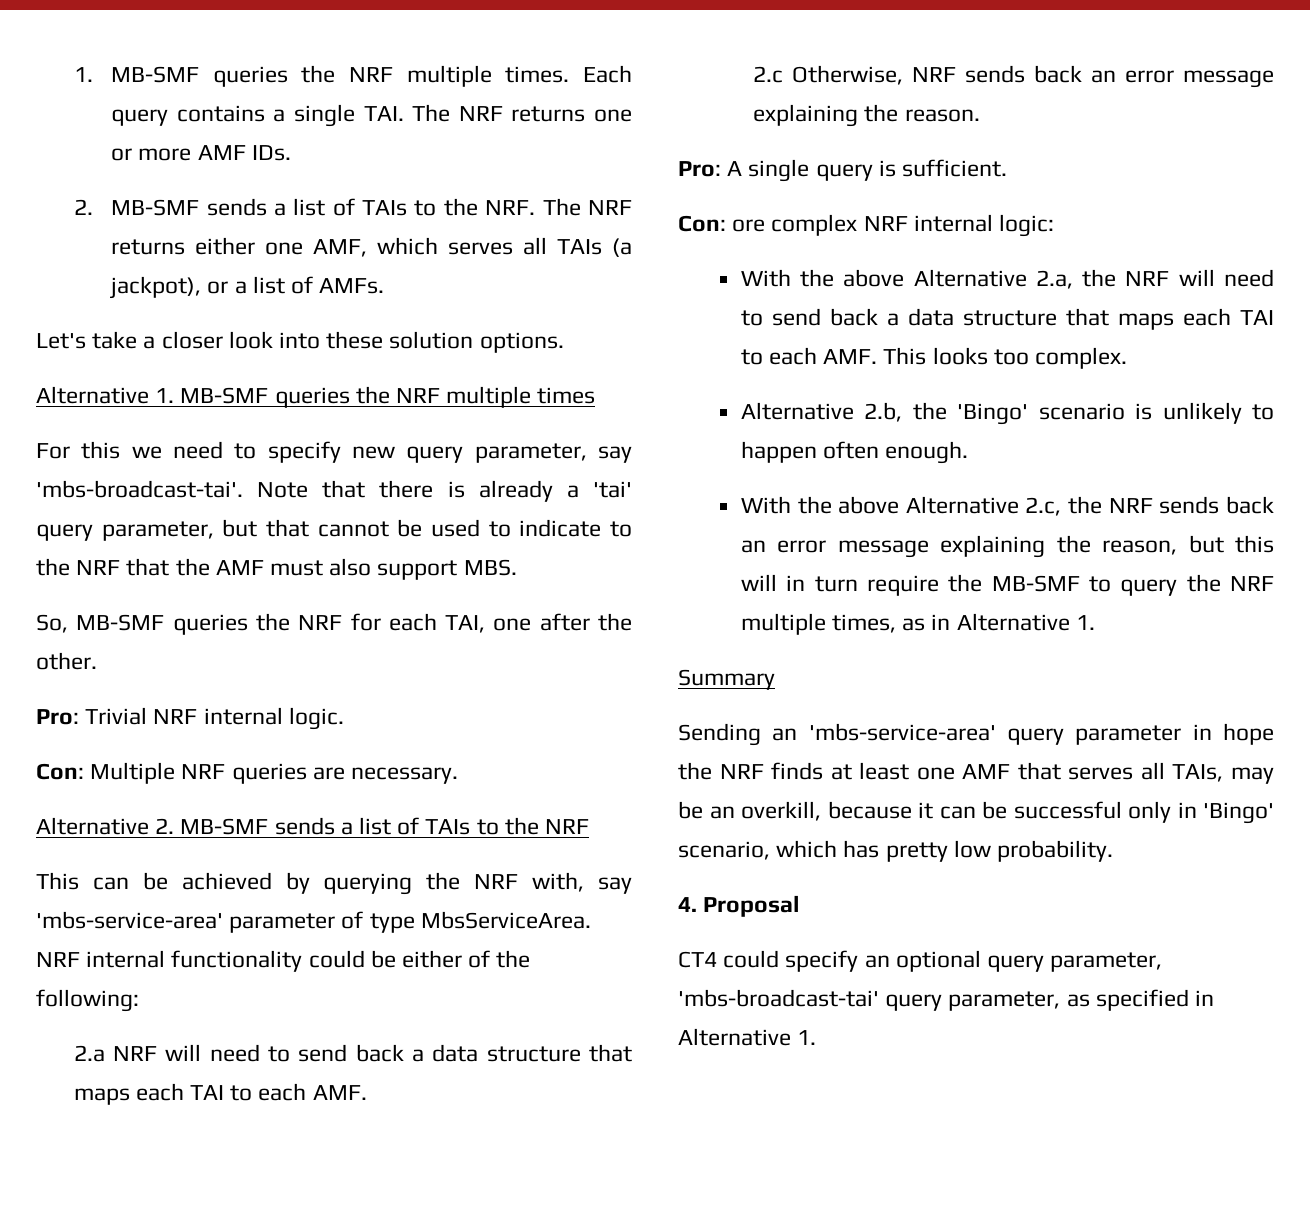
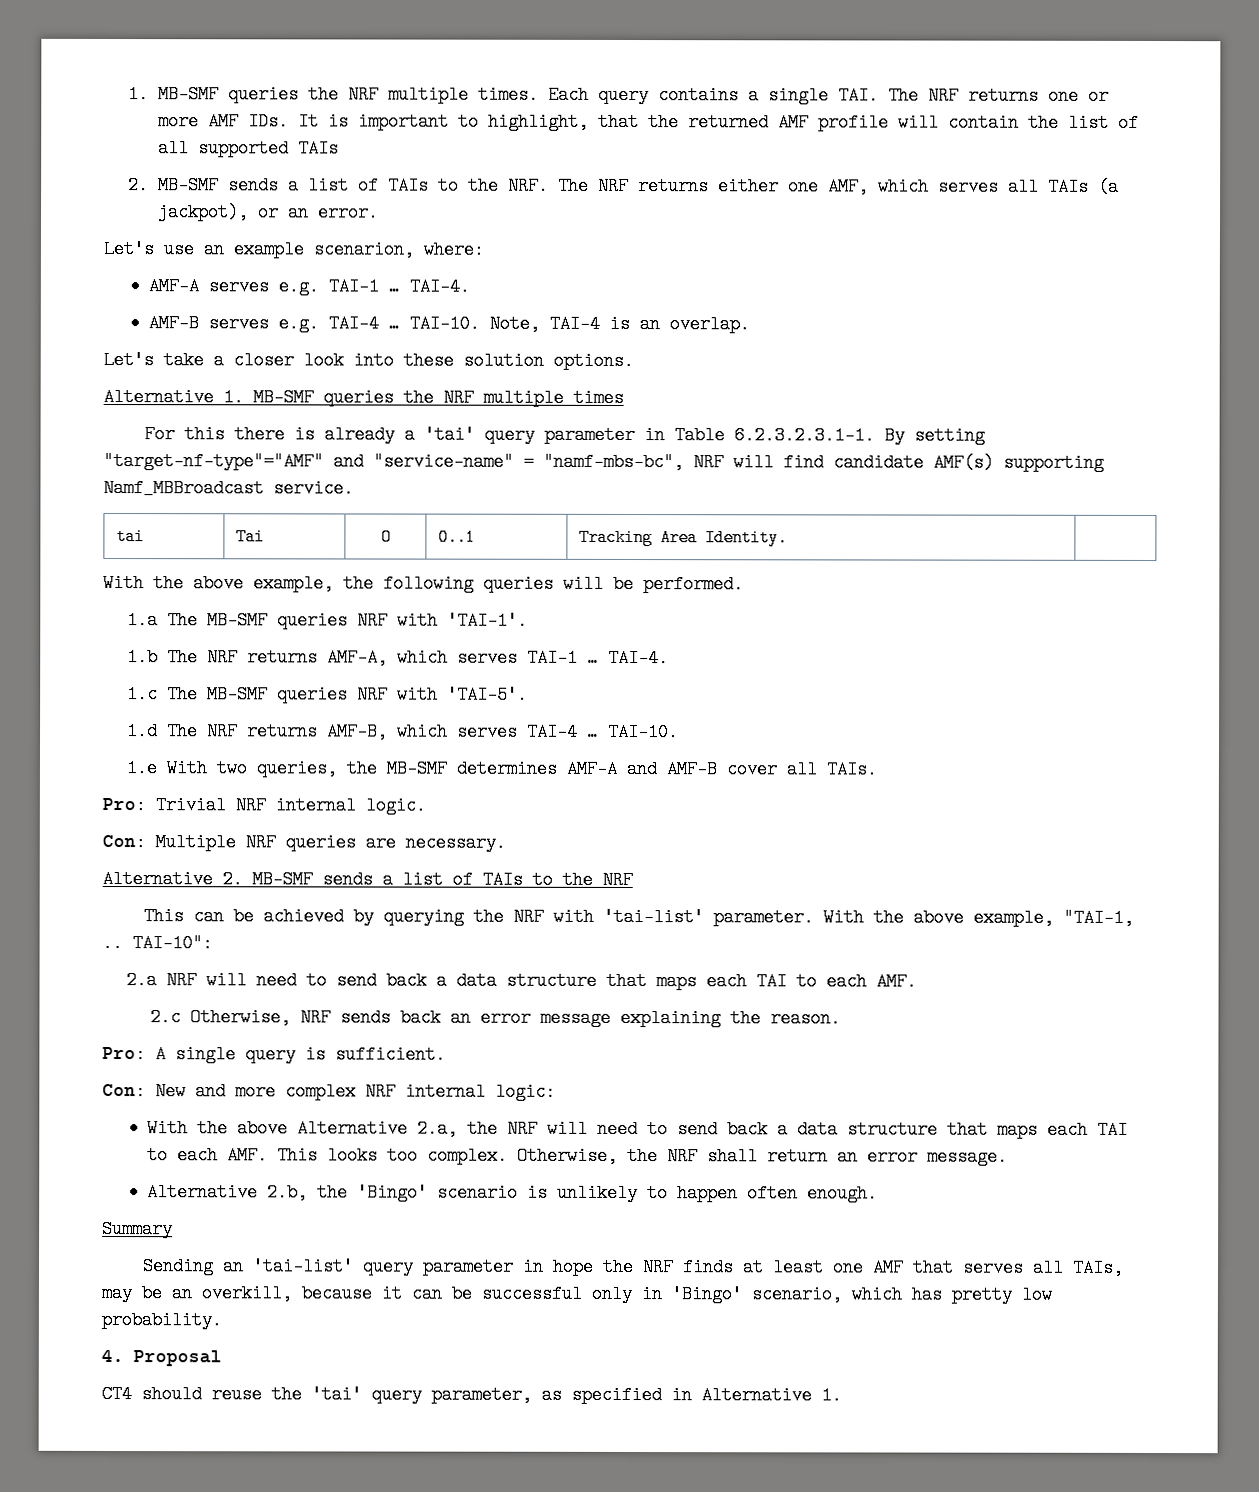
- Each query contains a single TAI. The NRF returns one or more AMF IDs.
+ Each query contains a single TAI. The NRF returns one or more AMF IDs. It is important to highlight, that the returned AMF profile will contain the list of all supported TAIs
- 2. MB-SMF sends a list of TAIs to the NRF. The NRF returns either one AMF, which serves all TAIs (a jackpot), or a list of AMFs.
+ 2. MB-SMF sends a list of TAIs to the NRF. The NRF returns either one AMF, which serves all TAIs (a jackpot), or an error.
+ Let's use an example scenarion, where:
+ AMF-A serves e.g. TAI-1 … TAI-4.
+ AMF-B serves e.g. TAI-4 … TAI-10. Note, TAI-4 is an overlap.
- For this we need to specify new query parameter, say 'mbs-broadcast-tai'. Note that there is already a 'tai' query parameter, but that cannot be used to indicate to the NRF that the AMF must also support MBS.
- So, MB-SMF queries the NRF for each TAI, one after the other.
+ For this there is already a 'tai' query parameter in Table 6.2.3.2.3.1-1. By setting "target-nf-type"="AMF" and "service-name" = "namf-mbs-bc", NRF will find candidate AMF(s) supporting Namf_MBBroadcast service.
+ tai | Tai | O | 0..1 | Tracking Area Identity. |
+ With the above example, the following queries will be performed.
+ 1.a The MB-SMF queries NRF with 'TAI-1'.
+ 1.b The NRF returns AMF-A, which serves TAI-1 … TAI-4.
+ 1.c The MB-SMF queries NRF with 'TAI-5'.
+ 1.d The NRF returns AMF-B, which serves TAI-4 … TAI-10.
+ 1.e With two queries, the MB-SMF determines AMF-A and AMF-B cover all TAIs.
- This can be achieved by querying the NRF with, say 'mbs-service-area' parameter of type MbsServiceArea. NRF internal functionality could be either of the following:
+ This can be achieved by querying the NRF with 'tai-list' parameter. With the above example, "TAI-1, .. TAI-10":
- Con: ore complex NRF internal logic:
+ Con: New and more complex NRF internal logic:
+ Otherwise, the NRF shall return an error message.
- With the above Alternative 2.c, the NRF sends back an error message explaining the reason, but this will in turn require the MB-SMF to query the NRF multiple times, as in Alternative 1.
- Sending an 'mbs-service-area' query parameter in hope the NRF finds at least one AMF that serves all TAIs, may be an overkill, because it can be successful only in 'Bingo' scenario, which has pretty low probability.
+ Sending an 'tai-list' query parameter in hope the NRF finds at least one AMF that serves all TAIs, may be an overkill, because it can be successful only in 'Bingo' scenario, which has pretty low probability.
- CT4 could specify an optional query parameter, 'mbs-broadcast-tai' query parameter, as specified in Alternative 1.
+ CT4 should reuse the 'tai' query parameter, as specified in Alternative 1.

